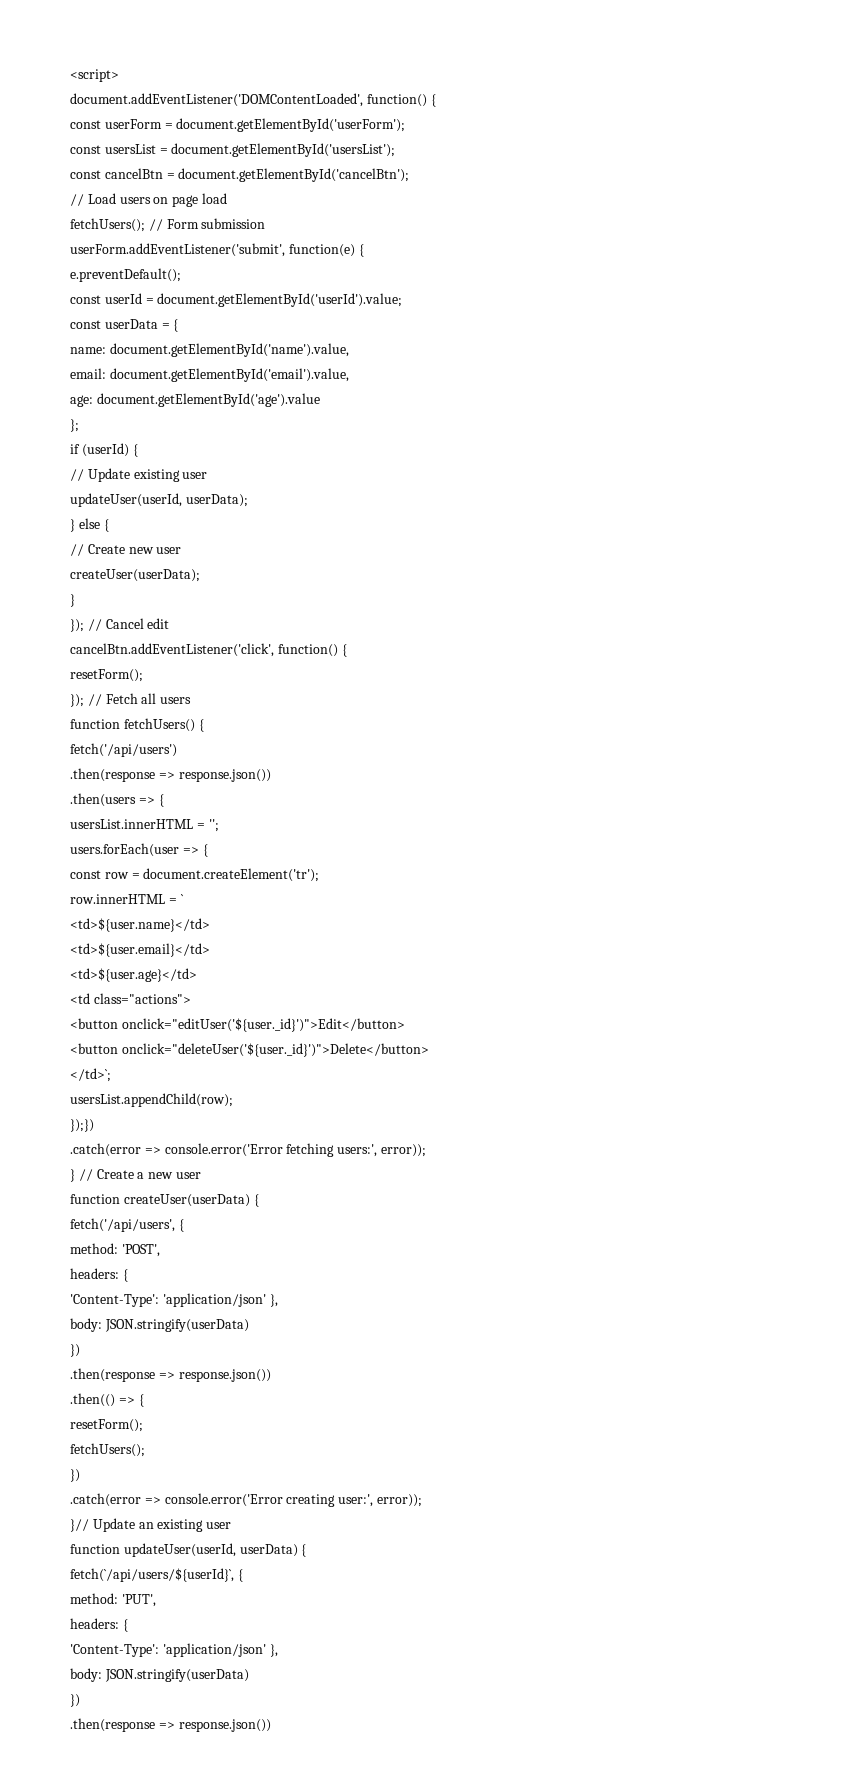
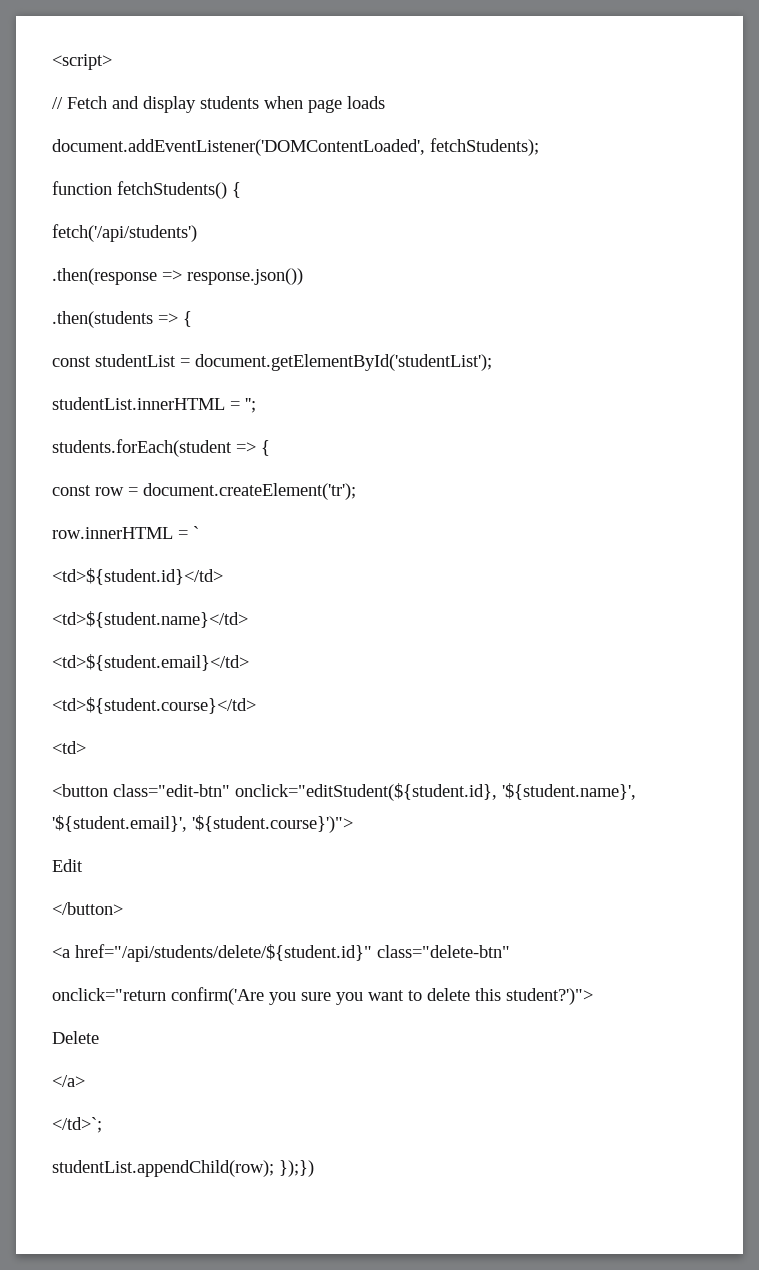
- document.addEventListener('DOMContentLoaded', function() {
- const userForm = document.getElementById('userForm');
- const usersList = document.getElementById('usersList');
- const cancelBtn = document.getElementById('cancelBtn');
- // Load users on page load
- fetchUsers(); // Form submission
- userForm.addEventListener('submit', function(e) {
- e.preventDefault();
- const userId = document.getElementById('userId').value;
- const userData = {
- name: document.getElementById('name').value,
- email: document.getElementById('email').value,
- age: document.getElementById('age').value
- };
- if (userId) {
- // Update existing user
- updateUser(userId, userData);
- } else {
- // Create new user
- createUser(userData);
- }
- }); // Cancel edit
- cancelBtn.addEventListener('click', function() {
- resetForm();
- }); // Fetch all users
- function fetchUsers() {
- fetch('/api/users')
+ // Fetch and display students when page loads
+ document.addEventListener('DOMContentLoaded', fetchStudents);
+ function fetchStudents() {
+ fetch('/api/students')
  .then(response => response.json())
- .then(users => {
- usersList.innerHTML = '';
+ .then(students => {
+ const studentList = document.getElementById('studentList');
+ studentList.innerHTML = '';
- users.forEach(user => {
+ students.forEach(student => {
- <td>${user.name}</td>
- <td>${user.email}</td>
- <td>${user.age}</td>
- <td class="actions">
- <button onclick="editUser('${user._id}')">Edit</button>
- <button onclick="deleteUser('${user._id}')">Delete</button>
+ <td>${student.id}</td>
+ <td>${student.name}</td>
+ <td>${student.email}</td>
+ <td>${student.course}</td>
+ <td>
+ <button class="edit-btn" onclick="editStudent(${student.id}, '${student.name}', '${student.email}', '${student.course}')">
+ Edit
+ </button>
+ <a href="/api/students/delete/${student.id}" class="delete-btn"
+ onclick="return confirm('Are you sure you want to delete this student?')">
+ Delete
+ </a>
- usersList.appendChild(row);
- });})
+ studentList.appendChild(row); });})
- .catch(error => console.error('Error fetching users:', error));
- } // Create a new user
- function createUser(userData) {
- fetch('/api/users', {
- method: 'POST',
- headers: {
- 'Content-Type': 'application/json' },
- body: JSON.stringify(userData)
- })
- .then(response => response.json())
- .then(() => {
- resetForm();
- fetchUsers();
- })
- .catch(error => console.error('Error creating user:', error));
- }// Update an existing user
- function updateUser(userId, userData) {
- fetch(`/api/users/${userId}`, {
- method: 'PUT',
- headers: {
- 'Content-Type': 'application/json' },
- body: JSON.stringify(userData)
- })
- .then(response => response.json())

